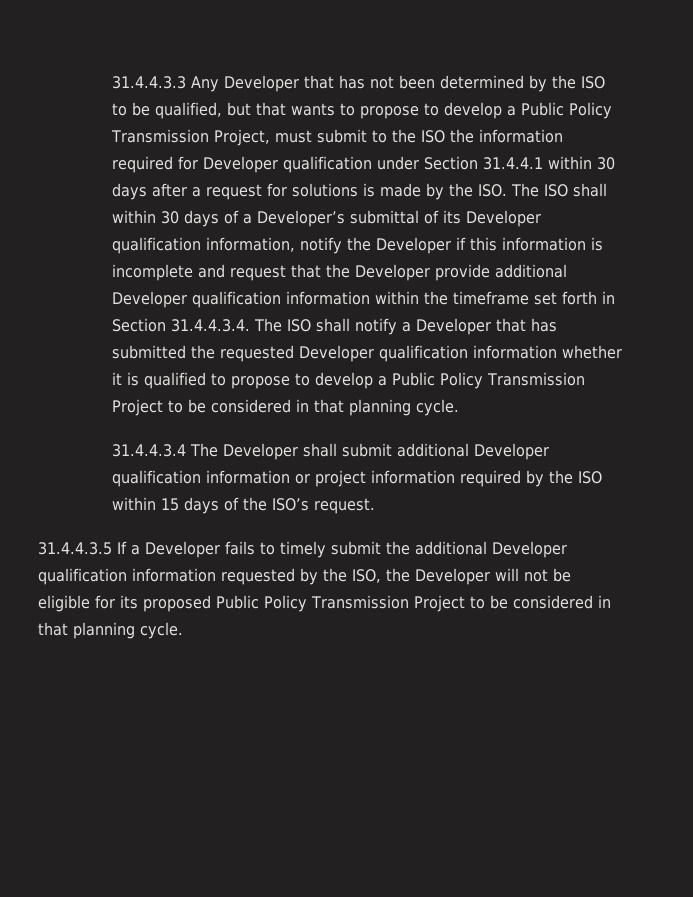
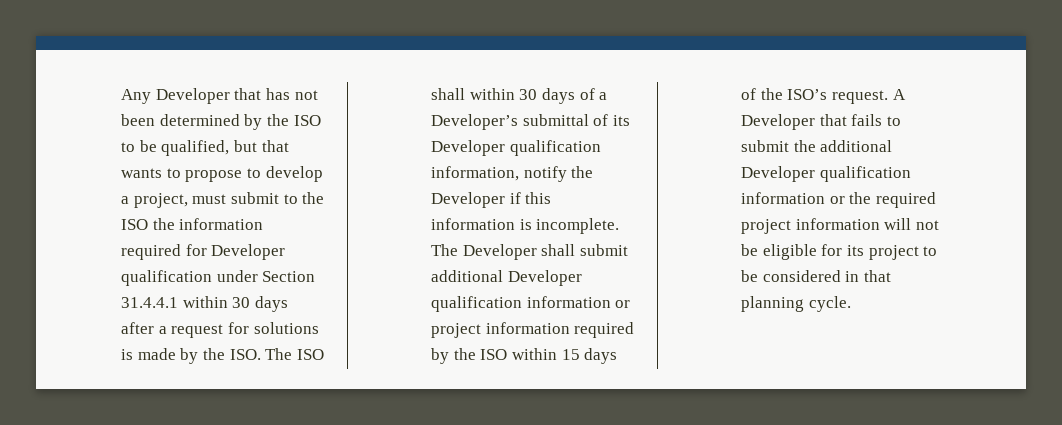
- 31.4.4.3.3 Any Developer that has not been determined by the ISO to be qualified, but that wants to propose to develop a Public Policy Transmission Project, must submit to the ISO the information required for Developer qualification under Section 31.4.4.1 within 30 days after a request for solutions is made by the ISO. The ISO shall within 30 days of a Developer’s submittal of its Developer qualification information, notify the Developer if this information is incomplete and request that the Developer provide additional Developer qualification information within the timeframe set forth in Section 31.4.4.3.4. The ISO shall notify a Developer that has submitted the requested Developer qualification information whether it is qualified to propose to develop a Public Policy Transmission Project to be considered in that planning cycle.
- 31.4.4.3.4 The Developer shall submit additional Developer qualification information or project information required by the ISO within 15 days of the ISO’s request.
- 31.4.4.3.5 If a Developer fails to timely submit the additional Developer qualification information requested by the ISO, the Developer will not be eligible for its proposed Public Policy Transmission Project to be considered in that planning cycle.
+ Any Developer that has not been determined by the ISO to be qualified, but that wants to propose to develop a project, must submit to the ISO the information required for Developer qualification under Section 31.4.4.1 within 30 days after a request for solutions is made by the ISO. The ISO shall within 30 days of a Developer’s submittal of its Developer qualification information, notify the Developer if this information is incomplete. The Developer shall submit additional Developer qualification information or project information required by the ISO within 15 days of the ISO’s request. A Developer that fails to submit the additional Developer qualification information or the required project information will not be eligible for its project to be considered in that planning cycle.

